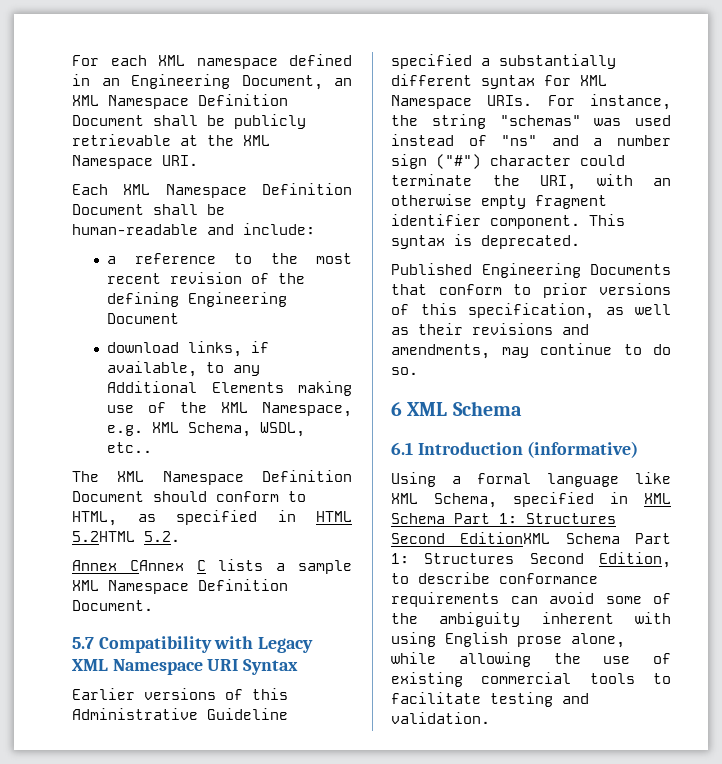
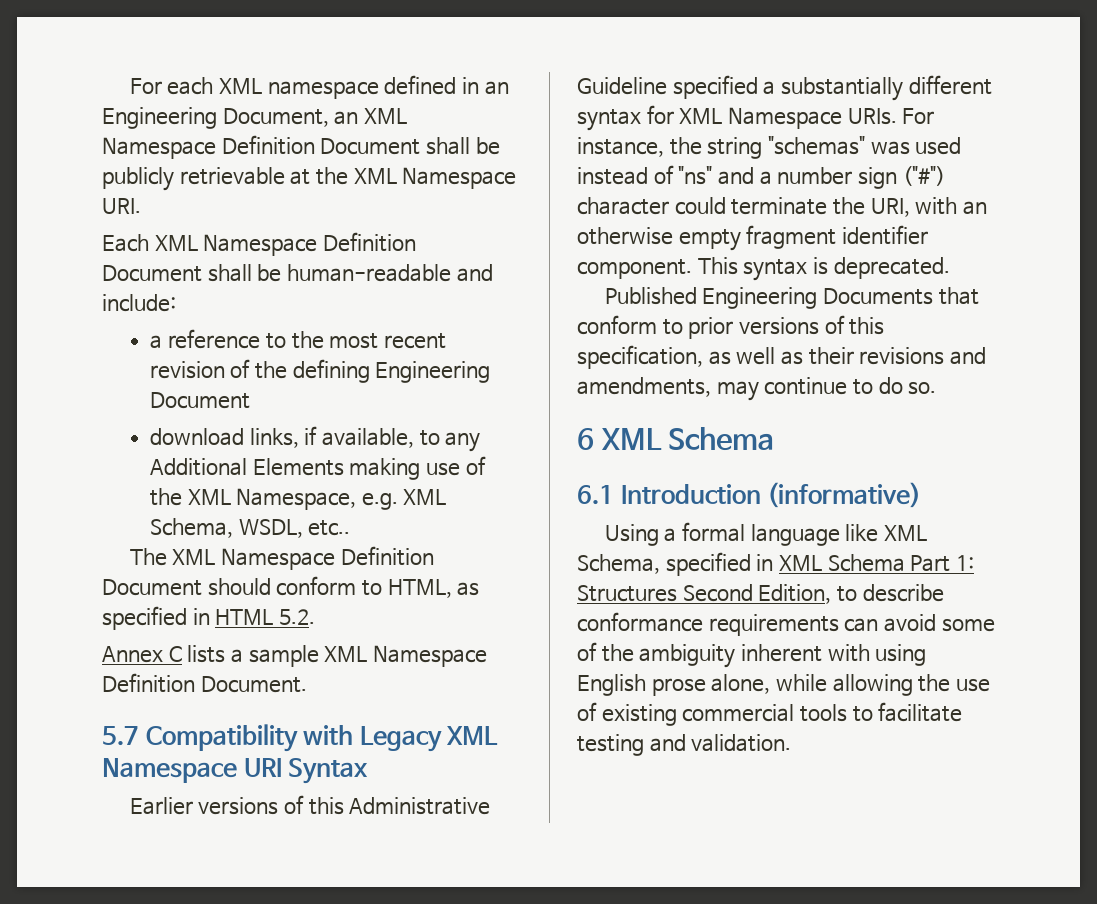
- The XML Namespace Definition Document should conform to HTML, as specified in HTML 5.2HTML 5.2.
+ The XML Namespace Definition Document should conform to HTML, as specified in HTML 5.2.
- Annex CAnnex C lists a sample XML Namespace Definition Document.
+ Annex C lists a sample XML Namespace Definition Document.
- Using a formal language like XML Schema, specified in XML Schema Part 1: Structures Second EditionXML Schema Part 1: Structures Second Edition, to describe conformance requirements can avoid some of the ambiguity inherent with using English prose alone, while allowing the use of existing commercial tools to facilitate testing and validation.
+ Using a formal language like XML Schema, specified in XML Schema Part 1: Structures Second Edition, to describe conformance requirements can avoid some of the ambiguity inherent with using English prose alone, while allowing the use of existing commercial tools to facilitate testing and validation.

